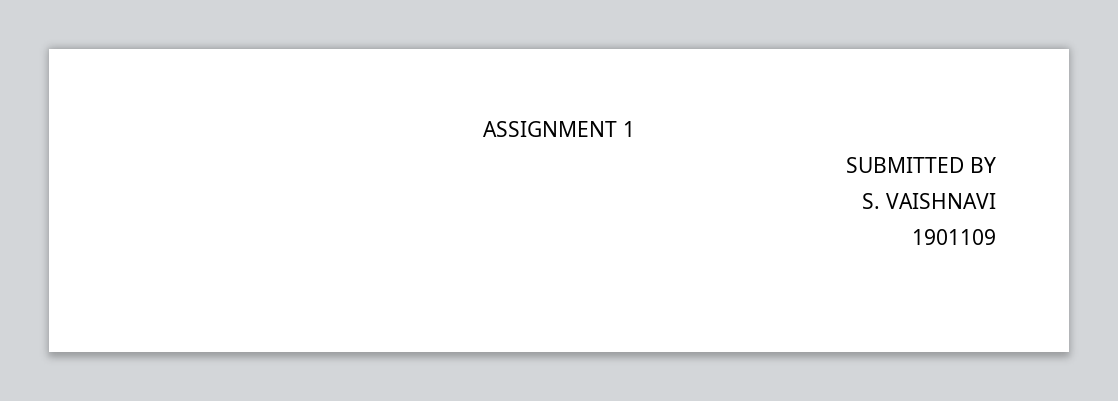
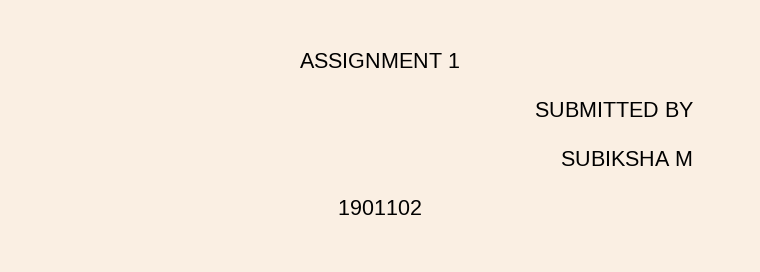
- S. VAISHNAVI
- 1901109
+ SUBIKSHA M
+ 1901102

